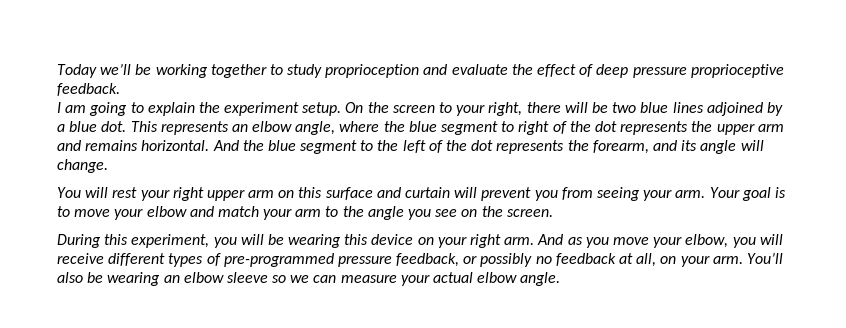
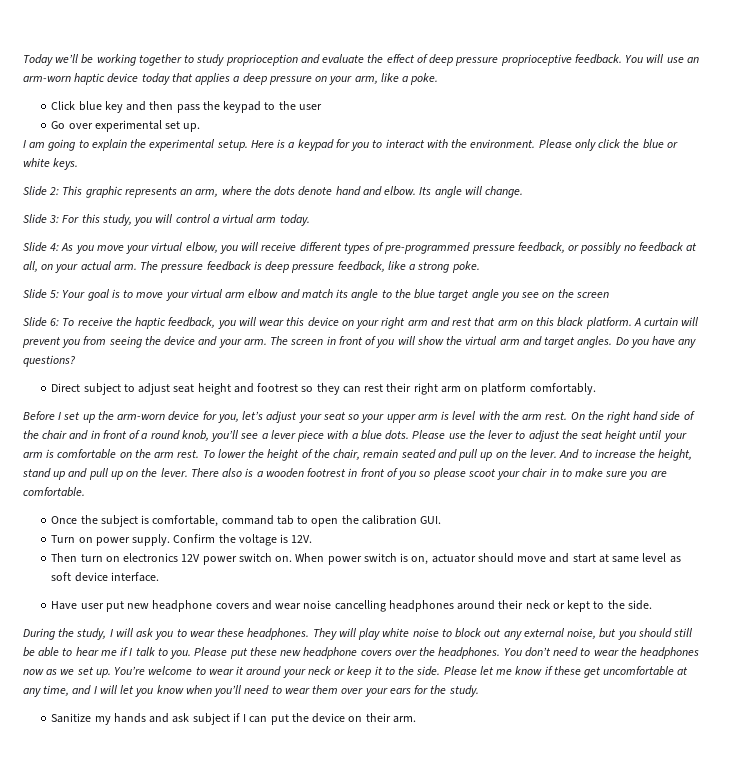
+ You will use an arm-worn haptic device today that applies a deep pressure on your arm, like a poke.
+ Click blue key and then pass the keypad to the user
+ Go over experimental set up.
- I am going to explain the experiment setup. On the screen to your right, there will be two blue lines adjoined by a blue dot. This represents an elbow angle, where the blue segment to right of the dot represents the upper arm and remains horizontal. And the blue segment to the left of the dot represents the forearm, and its angle will change.
- You will rest your right upper arm on this surface and curtain will prevent you from seeing your arm. Your goal is to move your elbow and match your arm to the angle you see on the screen.
- During this experiment, you will be wearing this device on your right arm. And as you move your elbow, you will receive different types of pre-programmed pressure feedback, or possibly no feedback at all, on your arm. You’ll also be wearing an elbow sleeve so we can measure your actual elbow angle.
+ I am going to explain the experimental setup. Here is a keypad for you to interact with the environment. Please only click the blue or white keys.
+ Slide 2: This graphic represents an arm, where the dots denote hand and elbow. Its angle will change.
+ Slide 3: For this study, you will control a virtual arm today.
+ Slide 4: As you move your virtual elbow, you will receive different types of pre-programmed pressure feedback, or possibly no feedback at all, on your actual arm. The pressure feedback is deep pressure feedback, like a strong poke.
+ Slide 5: Your goal is to move your virtual arm elbow and match its angle to the blue target angle you see on the screen
+ Slide 6: To receive the haptic feedback, you will wear this device on your right arm and rest that arm on this black platform. A curtain will prevent you from seeing the device and your arm. The screen in front of you will show the virtual arm and target angles. Do you have any questions?
+ Direct subject to adjust seat height and footrest so they can rest their right arm on platform comfortably.
+ Before I set up the arm-worn device for you, let’s adjust your seat so your upper arm is level with the arm rest. On the right hand side of the chair and in front of a round knob, you’ll see a lever piece with a blue dots. Please use the lever to adjust the seat height until your arm is comfortable on the arm rest. To lower the height of the chair, remain seated and pull up on the lever. And to increase the height, stand up and pull up on the lever. There also is a wooden footrest in front of you so please scoot your chair in to make sure you are comfortable.
+ Once the subject is comfortable, command tab to open the calibration GUI.
+ Turn on power supply. Confirm the voltage is 12V.
+ Then turn on electronics 12V power switch on. When power switch is on, actuator should move and start at same level as soft device interface.
+ Have user put new headphone covers and wear noise cancelling headphones around their neck or kept to the side.
+ During the study, I will ask you to wear these headphones. They will play white noise to block out any external noise, but you should still be able to hear me if I talk to you. Please put these new headphone covers over the headphones. You don’t need to wear the headphones now as we set up. You’re welcome to wear it around your neck or keep it to the side. Please let me know if these get uncomfortable at any time, and I will let you know when you’ll need to wear them over your ears for the study.
+ Sanitize my hands and ask subject if I can put the device on their arm.

